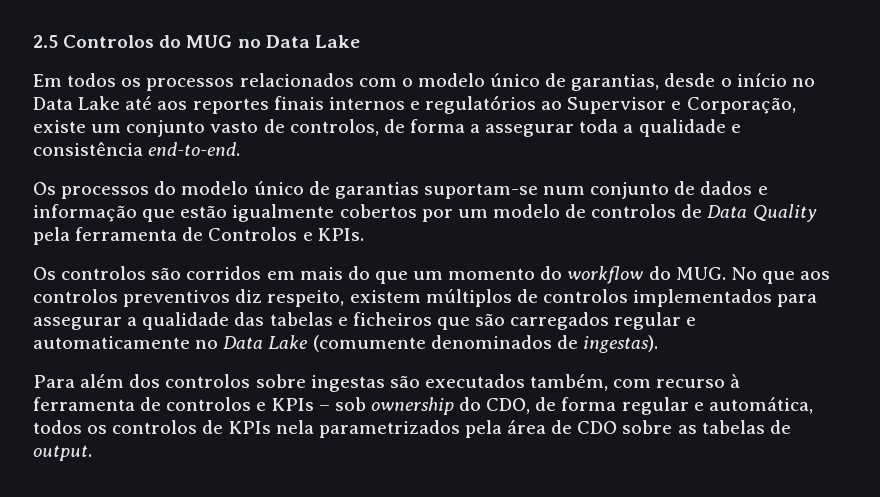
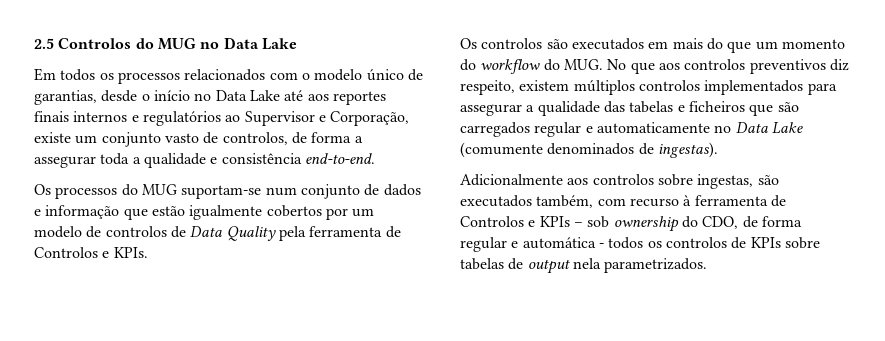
- Os processos do modelo único de garantias suportam-se num conjunto de dados e informação que estão igualmente cobertos por um modelo de controlos de Data Quality pela ferramenta de Controlos e KPIs.
+ Os processos do MUG suportam-se num conjunto de dados e informação que estão igualmente cobertos por um modelo de controlos de Data Quality pela ferramenta de Controlos e KPIs.
- Os controlos são corridos em mais do que um momento do workflow do MUG. No que aos controlos preventivos diz respeito, existem múltiplos de controlos implementados para assegurar a qualidade das tabelas e ficheiros que são carregados regular e automaticamente no Data Lake (comumente denominados de ingestas).
+ Os controlos são executados em mais do que um momento do workflow do MUG. No que aos controlos preventivos diz respeito, existem múltiplos controlos implementados para assegurar a qualidade das tabelas e ficheiros que são carregados regular e automaticamente no Data Lake (comumente denominados de ingestas).
- Para além dos controlos sobre ingestas são executados também, com recurso à ferramenta de controlos e KPIs – sob ownership do CDO, de forma regular e automática, todos os controlos de KPIs nela parametrizados pela área de CDO sobre as tabelas de output.
+ Adicionalmente aos controlos sobre ingestas, são executados também, com recurso à ferramenta de Controlos e KPIs – sob ownership do CDO, de forma regular e automática - todos os controlos de KPIs sobre tabelas de output nela parametrizados.

